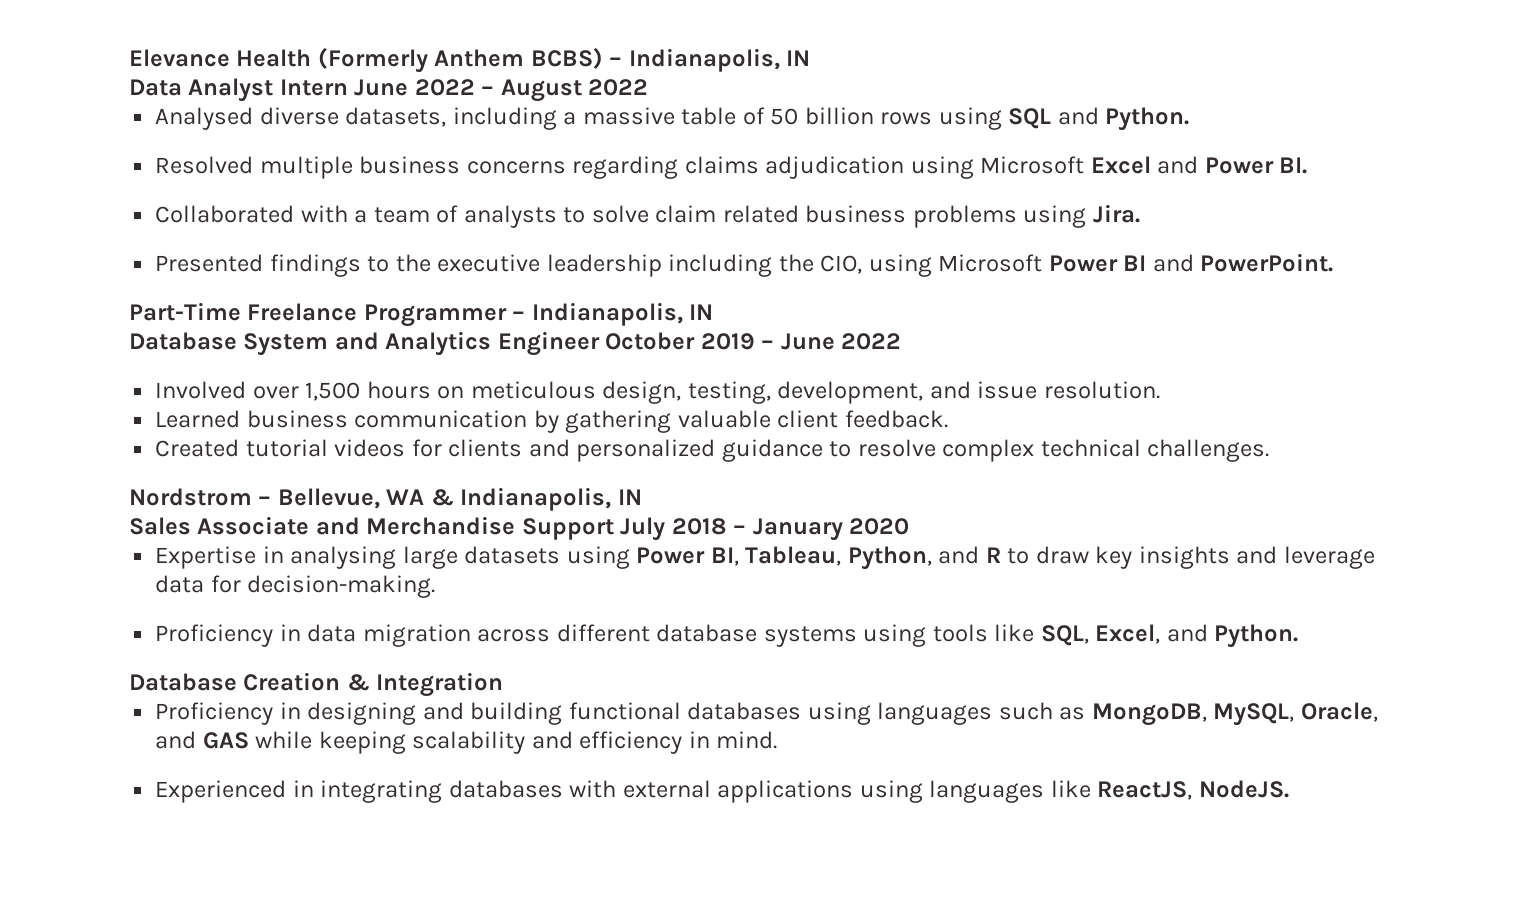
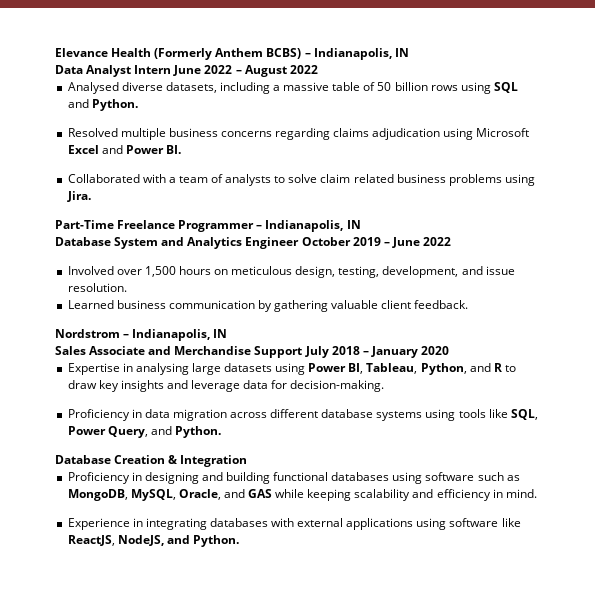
- Presented findings to the executive leadership including the CIO, using Microsoft Power BI and PowerPoint.
- Created tutorial videos for clients and personalized guidance to resolve complex technical challenges.
- Nordstrom – Bellevue, WA & Indianapolis, IN
+ Nordstrom – Indianapolis, IN
- Proficiency in data migration across different database systems using tools like SQL, Excel, and Python.
+ Proficiency in data migration across different database systems using tools like SQL, Power Query, and Python.
- Proficiency in designing and building functional databases using languages such as MongoDB, MySQL, Oracle, and GAS while keeping scalability and efficiency in mind.
+ Proficiency in designing and building functional databases using software such as MongoDB, MySQL, Oracle, and GAS while keeping scalability and efficiency in mind.
- Experienced in integrating databases with external applications using languages like ReactJS, NodeJS.
+ Experience in integrating databases with external applications using software like ReactJS, NodeJS, and Python.

